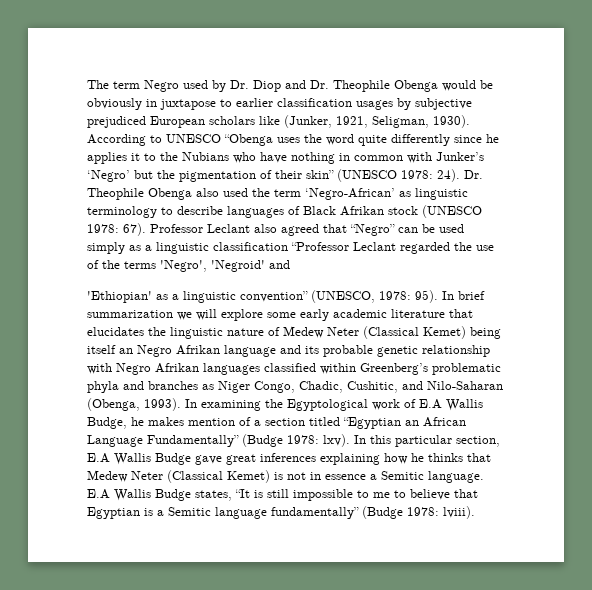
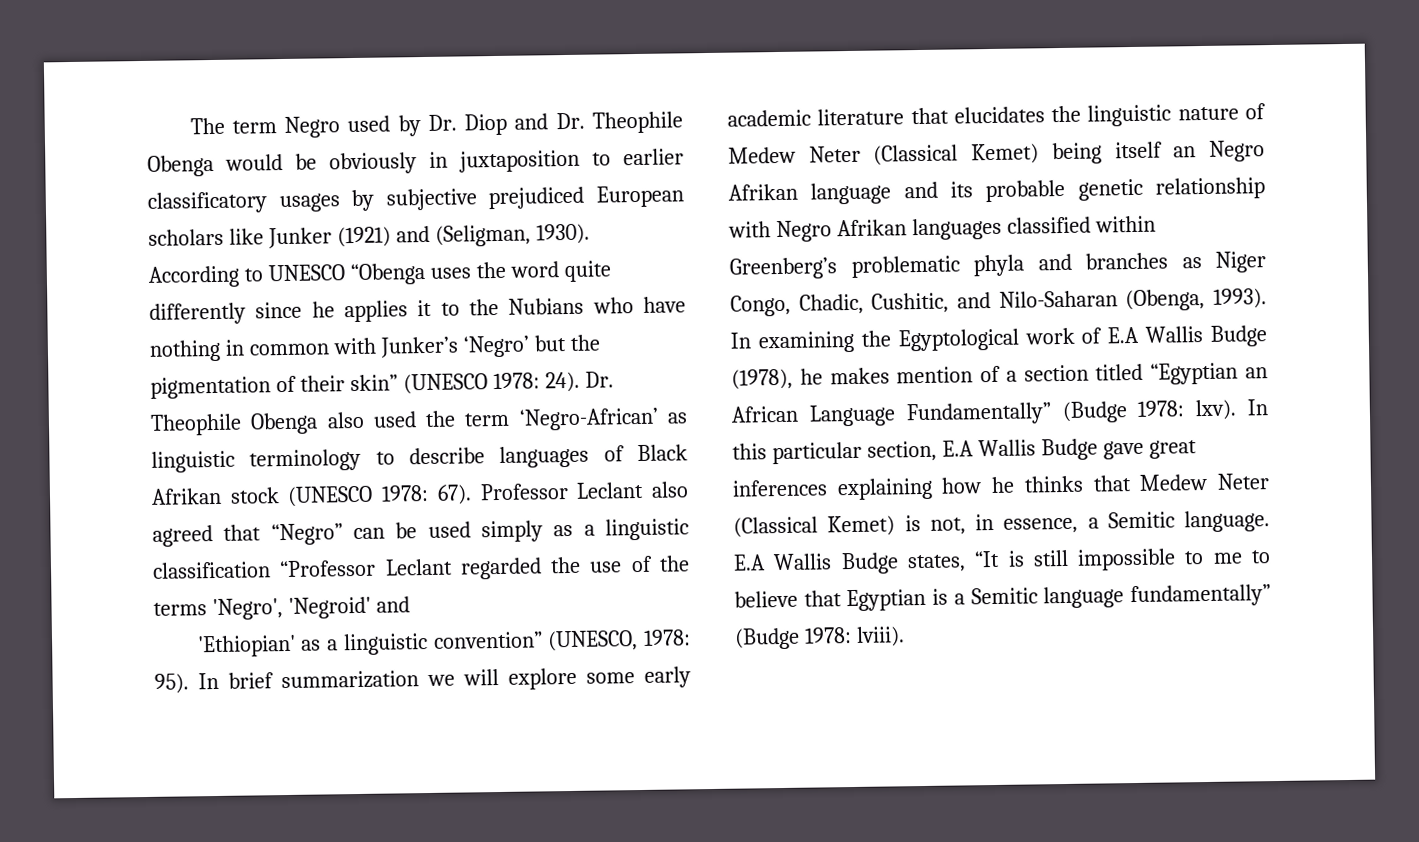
- The term Negro used by Dr. Diop and Dr. Theophile Obenga would be obviously in juxtapose to earlier classification usages by subjective prejudiced European scholars like (Junker, 1921, Seligman, 1930).
+ The term Negro used by Dr. Diop and Dr. Theophile Obenga would be obviously in juxtaposition to earlier classificatory usages by subjective prejudiced European scholars like Junker (1921) and (Seligman, 1930).
- In examining the Egyptological work of E.A Wallis Budge, he makes mention of a section titled “Egyptian an African Language Fundamentally” (Budge 1978: lxv).
+ In examining the Egyptological work of E.A Wallis Budge (1978), he makes mention of a section titled “Egyptian an African Language Fundamentally” (Budge 1978: lxv).
- In this particular section, E.A Wallis Budge gave great inferences explaining how he thinks that Medew Neter (Classical Kemet) is not in essence a Semitic language.
+ In this particular section, E.A Wallis Budge gave great inferences explaining how he thinks that Medew Neter (Classical Kemet) is not, in essence, a Semitic language.

